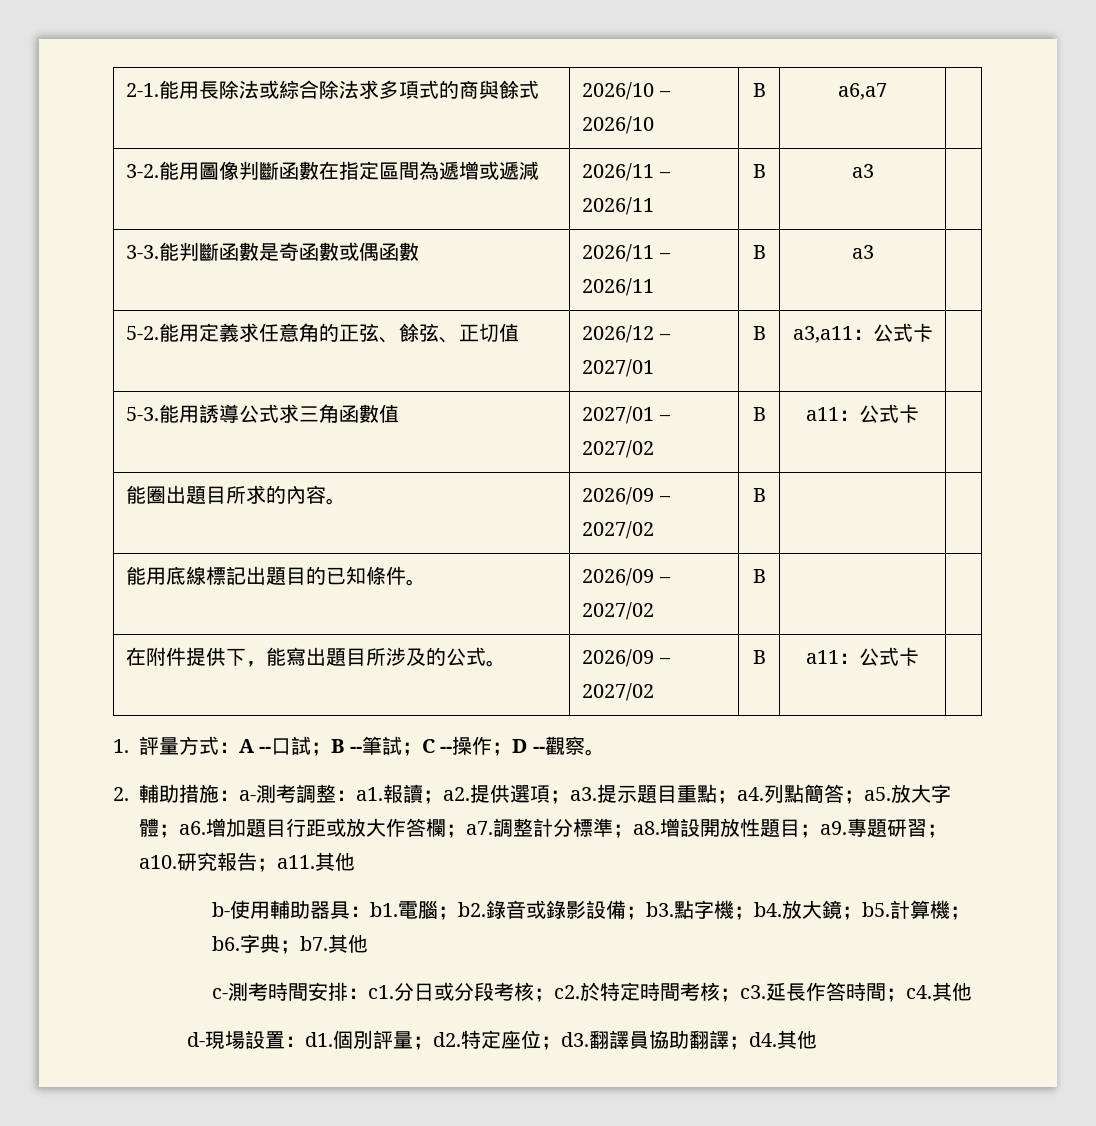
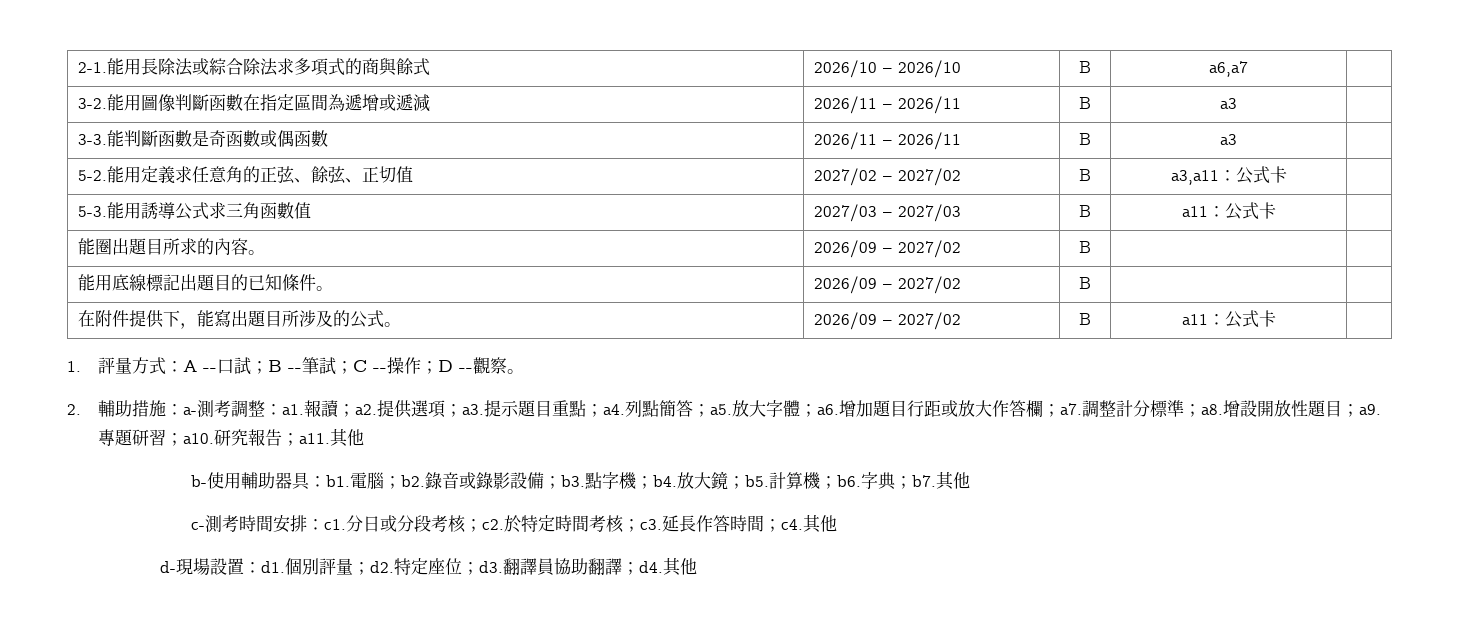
- 5-2.能用定義求任意角的正弦、餘弦、正切值 | 2026/12 – 2027/01 | B | a3,a11：公式卡 |
+ 5-2.能用定義求任意角的正弦、餘弦、正切值 | 2027/02 – 2027/02 | B | a3,a11：公式卡 |
- 5-3.能用誘導公式求三角函數值 | 2027/01 – 2027/02 | B | a11：公式卡 |
+ 5-3.能用誘導公式求三角函數值 | 2027/03 – 2027/03 | B | a11：公式卡 |

